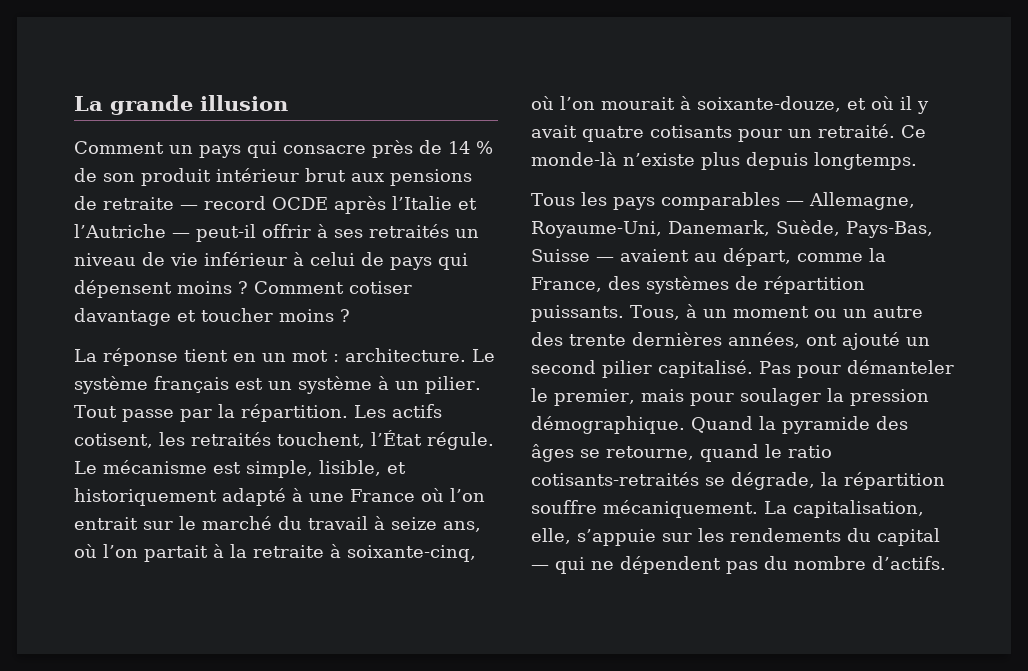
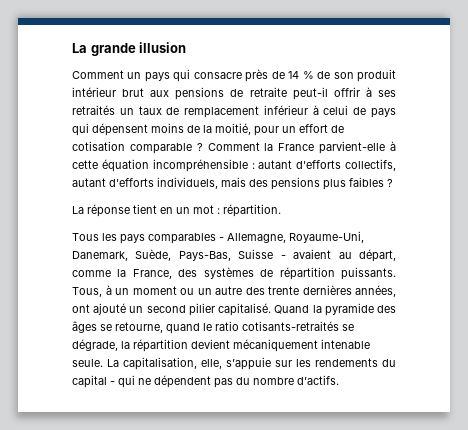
- Comment un pays qui consacre près de 14 % de son produit intérieur brut aux pensions de retraite — record OCDE après l’Italie et l’Autriche — peut-il offrir à ses retraités un niveau de vie inférieur à celui de pays qui dépensent moins ? Comment cotiser davantage et toucher moins ?
+ Comment un pays qui consacre près de 14 % de son produit intérieur brut aux pensions de retraite peut-il offrir à ses retraités un taux de remplacement inférieur à celui de pays qui dépensent moins de la moitié, pour un effort de cotisation comparable ? Comment la France parvient-elle à cette équation incompréhensible : autant d'efforts collectifs, autant d'efforts individuels, mais des pensions plus faibles ?
- La réponse tient en un mot : architecture. Le système français est un système à un pilier. Tout passe par la répartition. Les actifs cotisent, les retraités touchent, l’État régule. Le mécanisme est simple, lisible, et historiquement adapté à une France où l’on entrait sur le marché du travail à seize ans, où l’on partait à la retraite à soixante-cinq, où l’on mourait à soixante-douze, et où il y avait quatre cotisants pour un retraité. Ce monde-là n’existe plus depuis longtemps.
+ La réponse tient en un mot : répartition.
- Tous les pays comparables — Allemagne, Royaume-Uni, Danemark, Suède, Pays-Bas, Suisse — avaient au départ, comme la France, des systèmes de répartition puissants.
+ Tous les pays comparables - Allemagne, Royaume-Uni, Danemark, Suède, Pays-Bas, Suisse - avaient au départ, comme la France, des systèmes de répartition puissants.
- Pas pour démanteler le premier, mais pour soulager la pression démographique.
- Quand la pyramide des âges se retourne, quand le ratio cotisants-retraités se dégrade, la répartition souffre mécaniquement.
+ Quand la pyramide des âges se retourne, quand le ratio cotisants-retraités se dégrade, la répartition devient mécaniquement intenable seule.
- La capitalisation, elle, s’appuie sur les rendements du capital — qui ne dépendent pas du nombre d’actifs.
+ La capitalisation, elle, s’appuie sur les rendements du capital - qui ne dépendent pas du nombre d’actifs.

